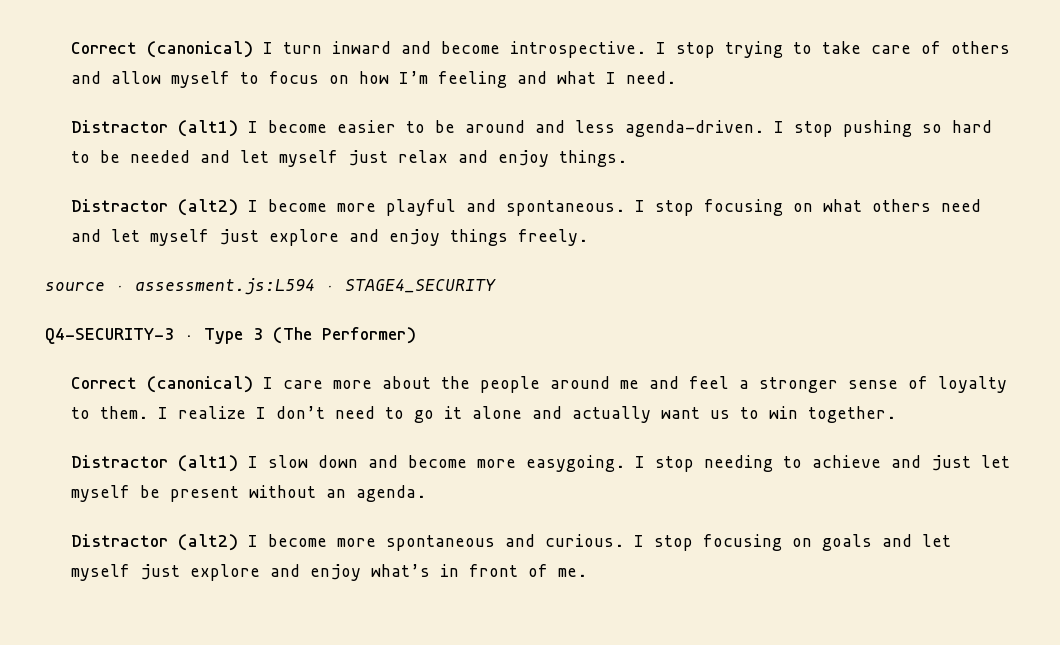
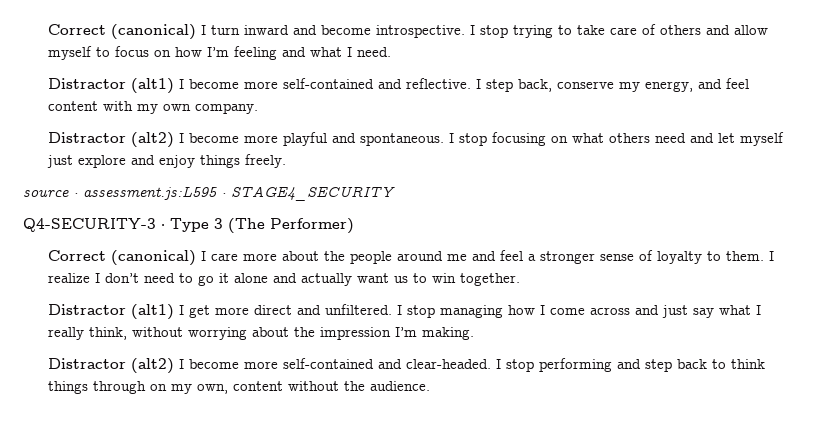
- Distractor (alt1) I become easier to be around and less agenda-driven. I stop pushing so hard to be needed and let myself just relax and enjoy things.
+ Distractor (alt1) I become more self-contained and reflective. I step back, conserve my energy, and feel content with my own company.
- source · assessment.js:L594 · STAGE4_SECURITY
+ source · assessment.js:L595 · STAGE4_SECURITY
- Distractor (alt1) I slow down and become more easygoing. I stop needing to achieve and just let myself be present without an agenda.
- Distractor (alt2) I become more spontaneous and curious. I stop focusing on goals and let myself just explore and enjoy what’s in front of me.
+ Distractor (alt1) I get more direct and unfiltered. I stop managing how I come across and just say what I really think, without worrying about the impression I’m making.
+ Distractor (alt2) I become more self-contained and clear-headed. I stop performing and step back to think things through on my own, content without the audience.

